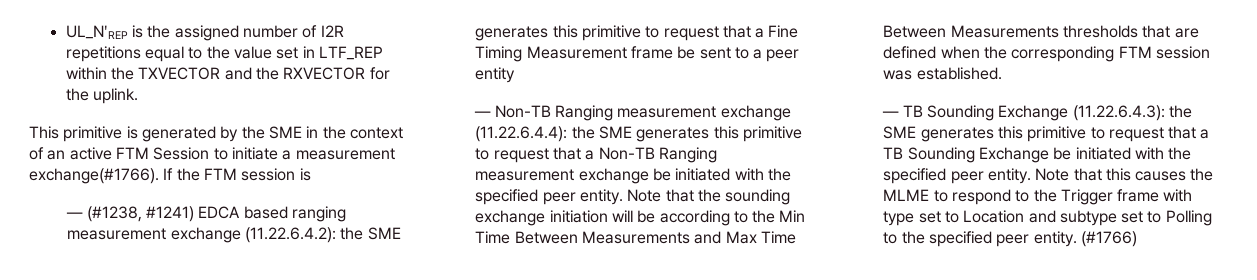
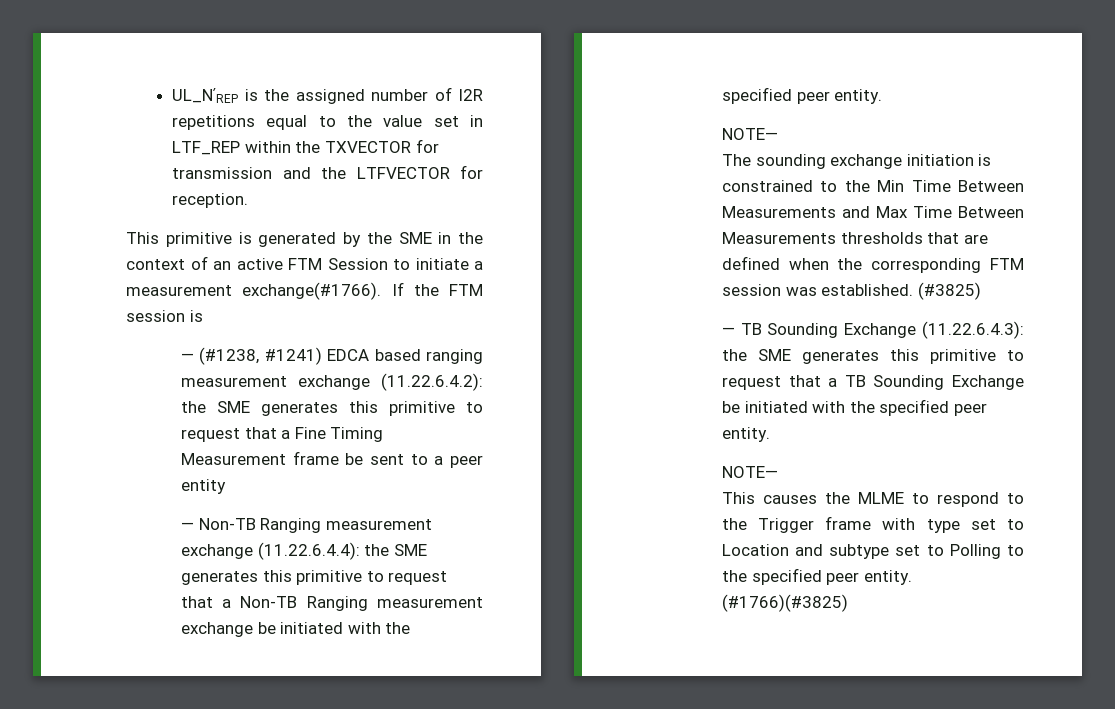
- UL_NʹREP is the assigned number of I2R repetitions equal to the value set in LTF_REP within the TXVECTOR and the RXVECTOR for the uplink.
+ UL_NʹREP is the assigned number of I2R repetitions equal to the value set in LTF_REP within the TXVECTOR for transmission and the LTFVECTOR for reception.
- — Non-TB Ranging measurement exchange (11.22.6.4.4): the SME generates this primitive to request that a Non-TB Ranging measurement exchange be initiated with the specified peer entity. Note that the sounding exchange initiation will be according to the Min Time Between Measurements and Max Time Between Measurements thresholds that are defined when the corresponding FTM session was established.
+ — Non-TB Ranging measurement exchange (11.22.6.4.4): the SME generates this primitive to request that a Non-TB Ranging measurement exchange be initiated with the specified peer entity.
+ NOTE—
+ The sounding exchange initiation is constrained to the Min Time Between Measurements and Max Time Between Measurements thresholds that are defined when the corresponding FTM session was established. (#3825)
- — TB Sounding Exchange (11.22.6.4.3): the SME generates this primitive to request that a TB Sounding Exchange be initiated with the specified peer entity. Note that this causes the MLME to respond to the Trigger frame with type set to Location and subtype set to Polling to the specified peer entity.
+ — TB Sounding Exchange (11.22.6.4.3): the SME generates this primitive to request that a TB Sounding Exchange be initiated with the specified peer entity.
+ NOTE—
+ This causes the MLME to respond to the Trigger frame with type set to Location and subtype set to Polling to the specified peer entity.
- (#1766)
+ (#1766)(#3825)

